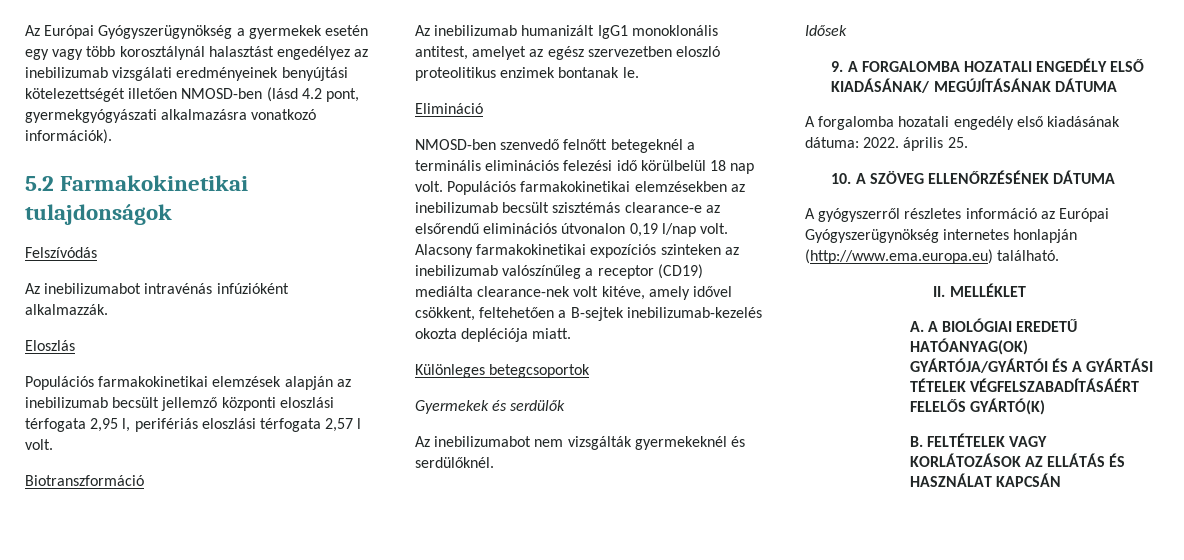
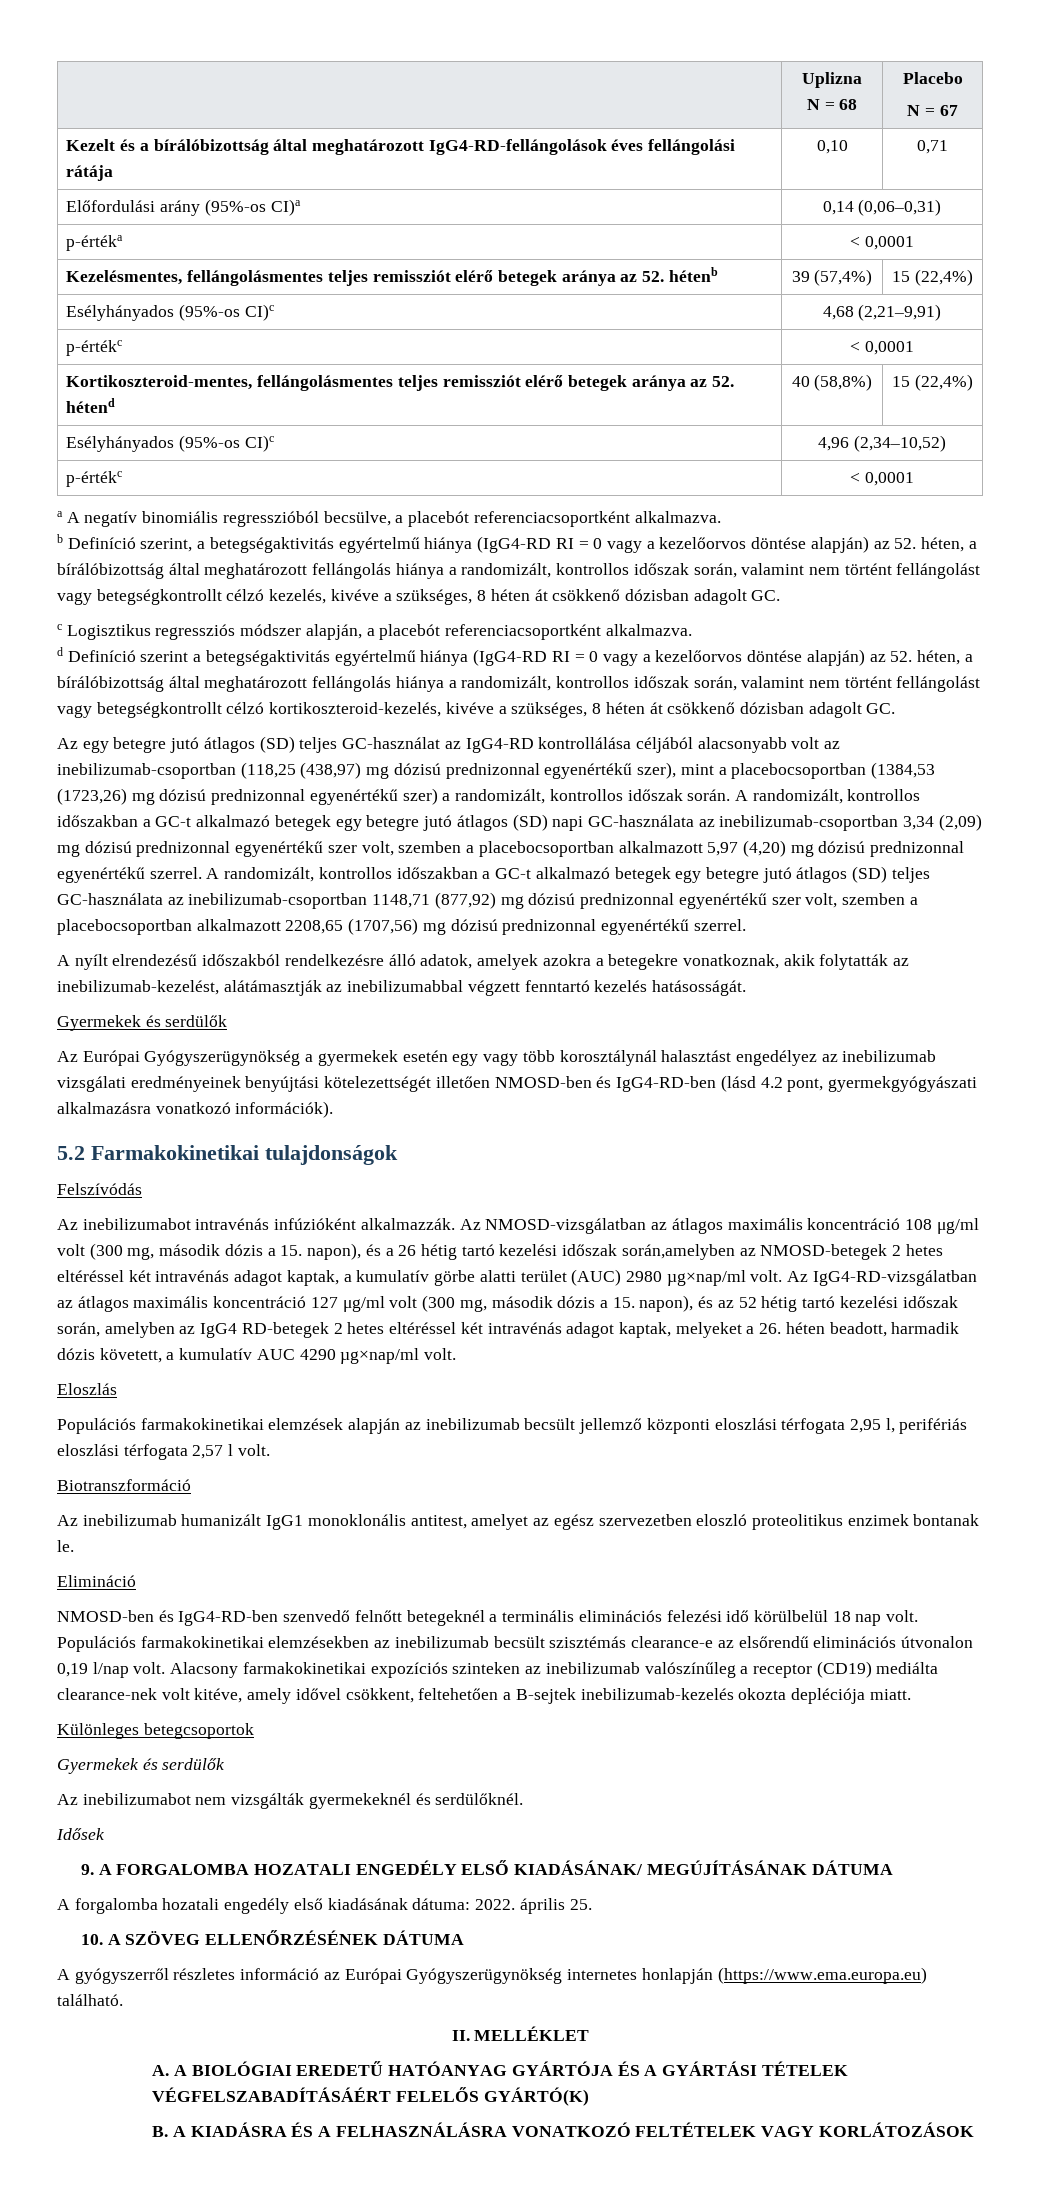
+ | Uplizna
+ N = 68 | Placebo
+ N = 67
+ Kezelt és a bírálóbizottság által meghatározott IgG4-RD-fellángolások éves fellángolási rátája | 0,10 | 0,71
+ Előfordulási arány (95%-os CI)a | 0,14 (0,06–0,31)
+ p-értéka | < 0,0001
+ Kezelésmentes, fellángolásmentes teljes remissziót elérő betegek aránya az 52. hétenb | 39 (57,4%) | 15 (22,4%)
+ Esélyhányados (95%-os CI)c | 4,68 (2,21–9,91)
+ p-értékc | < 0,0001
+ Kortikoszteroid-mentes, fellángolásmentes teljes remissziót elérő betegek aránya az 52. hétend | 40 (58,8%) | 15 (22,4%)
+ Esélyhányados (95%-os CI)c | 4,96 (2,34–10,52)
+ p-értékc | < 0,0001
+ a A negatív binomiális regresszióból becsülve, a placebót referenciacsoportként alkalmazva.
+ b Definíció szerint, a betegségaktivitás egyértelmű hiánya (IgG4-RD RI = 0 vagy a kezelőorvos döntése alapján) az 52. héten, a bírálóbizottság által meghatározott fellángolás hiánya a randomizált, kontrollos időszak során, valamint nem történt fellángolást vagy betegségkontrollt célzó kezelés, kivéve a szükséges, 8 héten át csökkenő dózisban adagolt GC.
+ c Logisztikus regressziós módszer alapján, a placebót referenciacsoportként alkalmazva.
+ d Definíció szerint a betegségaktivitás egyértelmű hiánya (IgG4-RD RI = 0 vagy a kezelőorvos döntése alapján) az 52. héten, a bírálóbizottság által meghatározott fellángolás hiánya a randomizált, kontrollos időszak során, valamint nem történt fellángolást vagy betegségkontrollt célzó kortikoszteroid-kezelés, kivéve a szükséges, 8 héten át csökkenő dózisban adagolt GC.
+ Az egy betegre jutó átlagos (SD) teljes GC-használat az IgG4-RD kontrollálása céljából alacsonyabb volt az inebilizumab-csoportban (118,25 (438,97) mg dózisú prednizonnal egyenértékű szer), mint a placebocsoportban (1384,53 (1723,26) mg dózisú prednizonnal egyenértékű szer) a randomizált, kontrollos időszak során. A randomizált, kontrollos időszakban a GC-t alkalmazó betegek egy betegre jutó átlagos (SD) napi GC-használata az inebilizumab-csoportban 3,34 (2,09) mg dózisú prednizonnal egyenértékű szer volt, szemben a placebocsoportban alkalmazott 5,97 (4,20) mg dózisú prednizonnal egyenértékű szerrel. A randomizált, kontrollos időszakban a GC-t alkalmazó betegek egy betegre jutó átlagos (SD) teljes GC-használata az inebilizumab-csoportban 1148,71 (877,92) mg dózisú prednizonnal egyenértékű szer volt, szemben a placebocsoportban alkalmazott 2208,65 (1707,56) mg dózisú prednizonnal egyenértékű szerrel.
+ A nyílt elrendezésű időszakból rendelkezésre álló adatok, amelyek azokra a betegekre vonatkoznak, akik folytatták az inebilizumab-kezelést, alátámasztják az inebilizumabbal végzett fenntartó kezelés hatásosságát.
+ Gyermekek és serdülők
- Az Európai Gyógyszerügynökség a gyermekek esetén egy vagy több korosztálynál halasztást engedélyez az inebilizumab vizsgálati eredményeinek benyújtási kötelezettségét illetően NMOSD-ben (lásd 4.2 pont, gyermekgyógyászati alkalmazásra vonatkozó információk).
+ Az Európai Gyógyszerügynökség a gyermekek esetén egy vagy több korosztálynál halasztást engedélyez az inebilizumab vizsgálati eredményeinek benyújtási kötelezettségét illetően NMOSD-ben és IgG4-RD-ben (lásd 4.2 pont, gyermekgyógyászati alkalmazásra vonatkozó információk).
+ Az NMOSD-vizsgálatban az átlagos maximális koncentráció 108 μg/ml volt (300 mg, második dózis a 15. napon), és a 26 hétig tartó kezelési időszak során,amelyben az NMOSD-betegek 2 hetes eltéréssel két intravénás adagot kaptak, a kumulatív görbe alatti terület (AUC) 2980 µg×nap/ml volt. Az IgG4-RD-vizsgálatban az átlagos maximális koncentráció 127 μg/ml volt (300 mg, második dózis a 15. napon), és az 52 hétig tartó kezelési időszak során, amelyben az IgG4 RD-betegek 2 hetes eltéréssel két intravénás adagot kaptak, melyeket a 26. héten beadott, harmadik dózis követett, a kumulatív AUC 4290 µg×nap/ml volt.
- NMOSD-ben szenvedő felnőtt betegeknél a terminális eliminációs felezési idő körülbelül 18 nap volt.
+ NMOSD-ben és IgG4-RD-ben szenvedő felnőtt betegeknél a terminális eliminációs felezési idő körülbelül 18 nap volt.
- A gyógyszerről részletes információ az Európai Gyógyszerügynökség internetes honlapján (http://www.ema.europa.eu) található.
+ A gyógyszerről részletes információ az Európai Gyógyszerügynökség internetes honlapján (https://www.ema.europa.eu) található.
- A. A BIOLÓGIAI EREDETŰ HATÓANYAG(OK) GYÁRTÓJA/GYÁRTÓI ÉS A GYÁRTÁSI TÉTELEK VÉGFELSZABADÍTÁSÁÉRT FELELŐS GYÁRTÓ(K)
+ A. A BIOLÓGIAI EREDETŰ HATÓANYAG GYÁRTÓJA ÉS A GYÁRTÁSI TÉTELEK VÉGFELSZABADÍTÁSÁÉRT FELELŐS GYÁRTÓ(K)
- B. FELTÉTELEK VAGY KORLÁTOZÁSOK AZ ELLÁTÁS ÉS HASZNÁLAT KAPCSÁN
+ B. A KIADÁSRA ÉS A FELHASZNÁLÁSRA VONATKOZÓ FELTÉTELEK VAGY KORLÁTOZÁSOK

